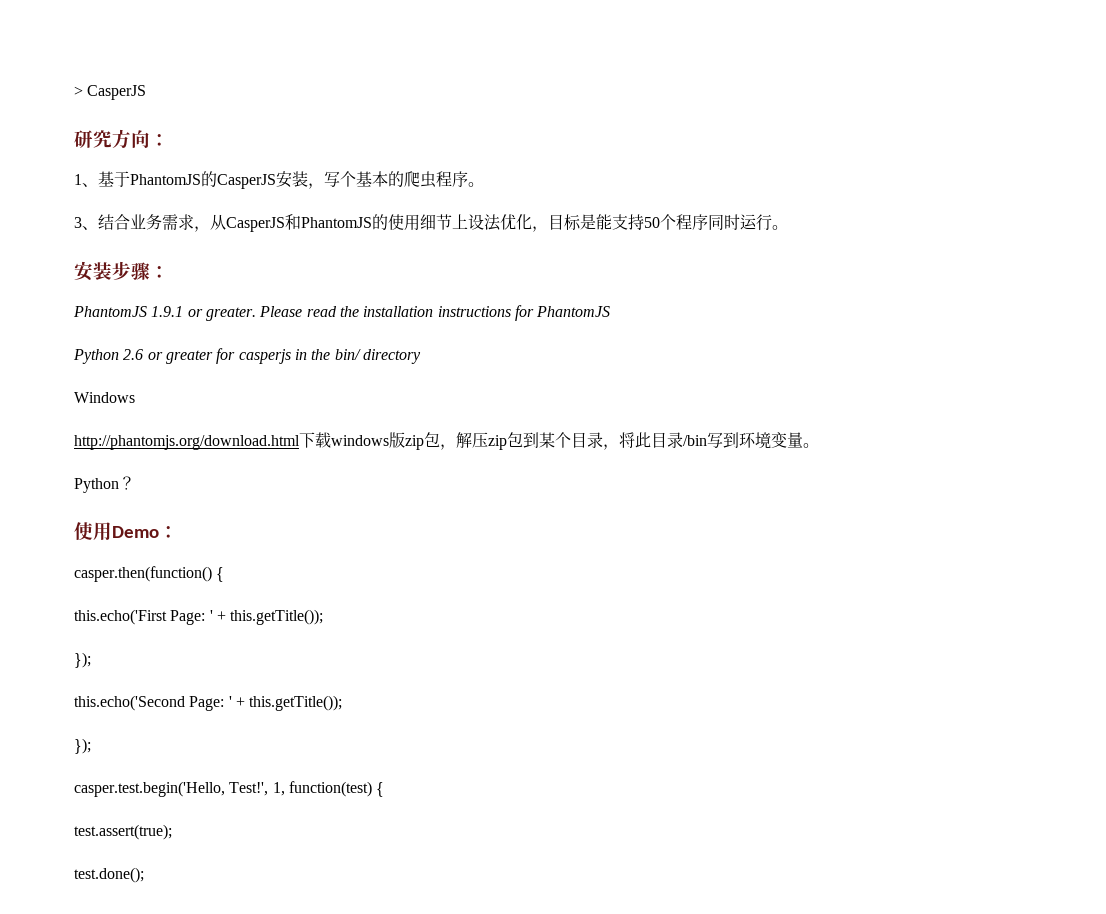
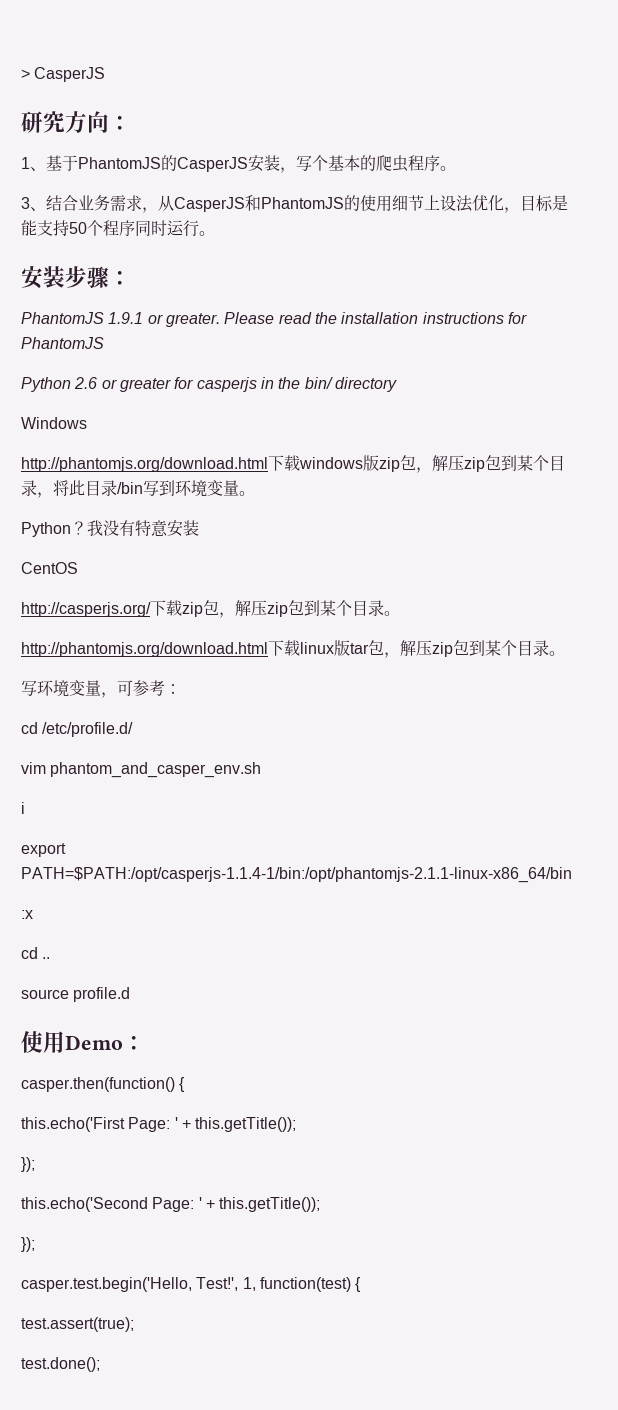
+ 我没有特意安装
+ CentOS
+ http://casperjs.org/下载zip包，解压zip包到某个目录。
+ http://phantomjs.org/download.html下载linux版tar包，解压zip包到某个目录。
+ 写环境变量，可参考：
+ cd /etc/profile.d/
+ vim phantom_and_casper_env.sh
+ i
+ export PATH=$PATH:/opt/casperjs-1.1.4-1/bin:/opt/phantomjs-2.1.1-linux-x86_64/bin
+ :x
+ cd ..
+ source profile.d

